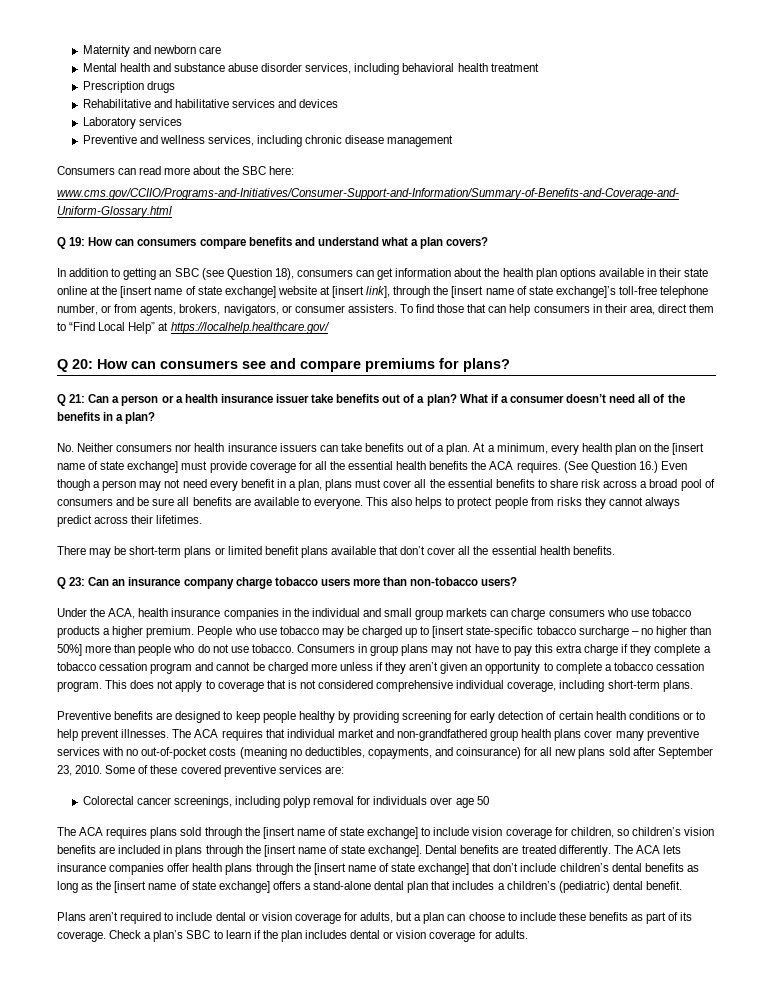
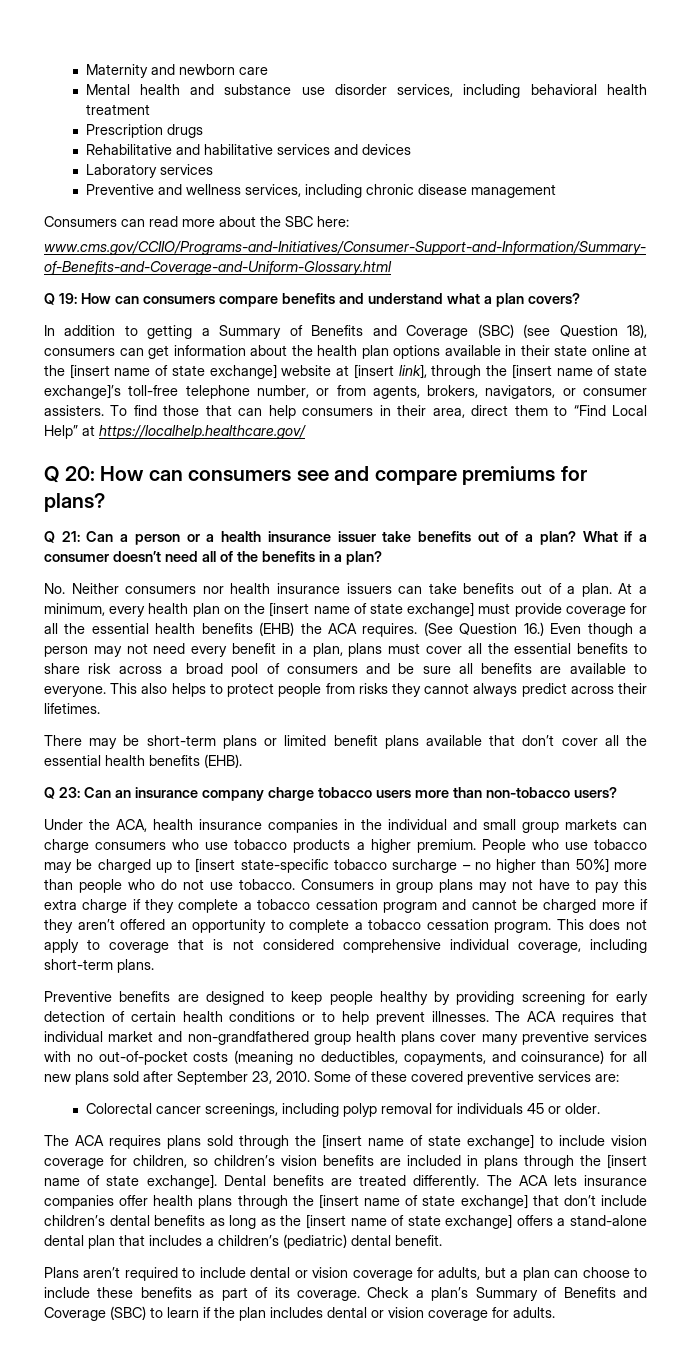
- Mental health and substance abuse disorder services, including behavioral health treatment
+ Mental health and substance use disorder services, including behavioral health treatment
- In addition to getting an SBC (see Question 18), consumers can get information about the health plan options available in their state online at the [insert name of state exchange] website at [insert link], through the [insert name of state exchange]’s toll-free telephone number, or from agents, brokers, navigators, or consumer assisters.
+ In addition to getting a Summary of Benefits and Coverage (SBC) (see Question 18), consumers can get information about the health plan options available in their state online at the [insert name of state exchange] website at [insert link], through the [insert name of state exchange]’s toll-free telephone number, or from agents, brokers, navigators, or consumer assisters.
- At a minimum, every health plan on the [insert name of state exchange] must provide coverage for all the essential health benefits the ACA requires.
+ At a minimum, every health plan on the [insert name of state exchange] must provide coverage for all the essential health benefits (EHB) the ACA requires.
- There may be short-term plans or limited benefit plans available that don’t cover all the essential health benefits.
+ There may be short-term plans or limited benefit plans available that don’t cover all the essential health benefits (EHB).
- Consumers in group plans may not have to pay this extra charge if they complete a tobacco cessation program and cannot be charged more unless if they aren’t given an opportunity to complete a tobacco cessation program.
+ Consumers in group plans may not have to pay this extra charge if they complete a tobacco cessation program and cannot be charged more if they aren’t offered an opportunity to complete a tobacco cessation program.
- Colorectal cancer screenings, including polyp removal for individuals over age 50
+ Colorectal cancer screenings, including polyp removal for individuals 45 or older.
- Check a plan’s SBC to learn if the plan includes dental or vision coverage for adults.
+ Check a plan’s Summary of Benefits and Coverage (SBC) to learn if the plan includes dental or vision coverage for adults.

